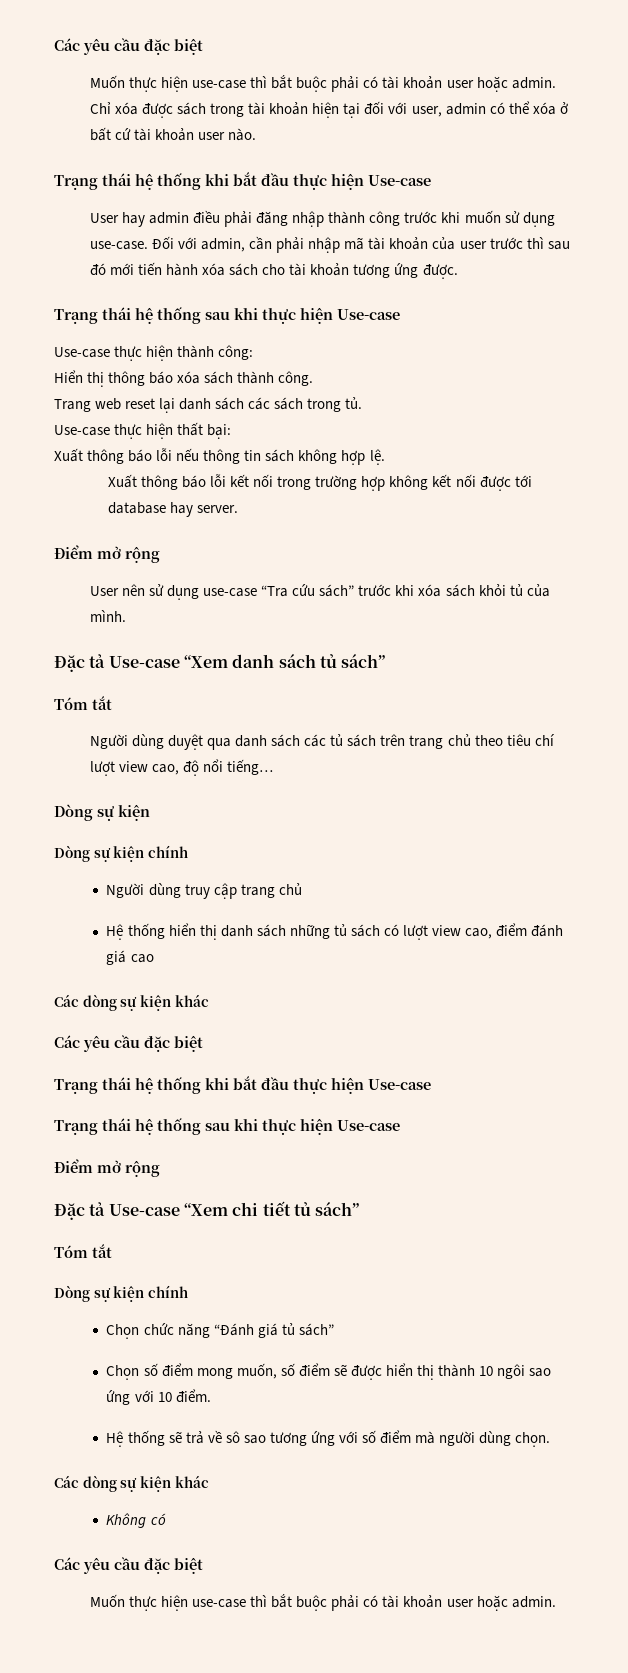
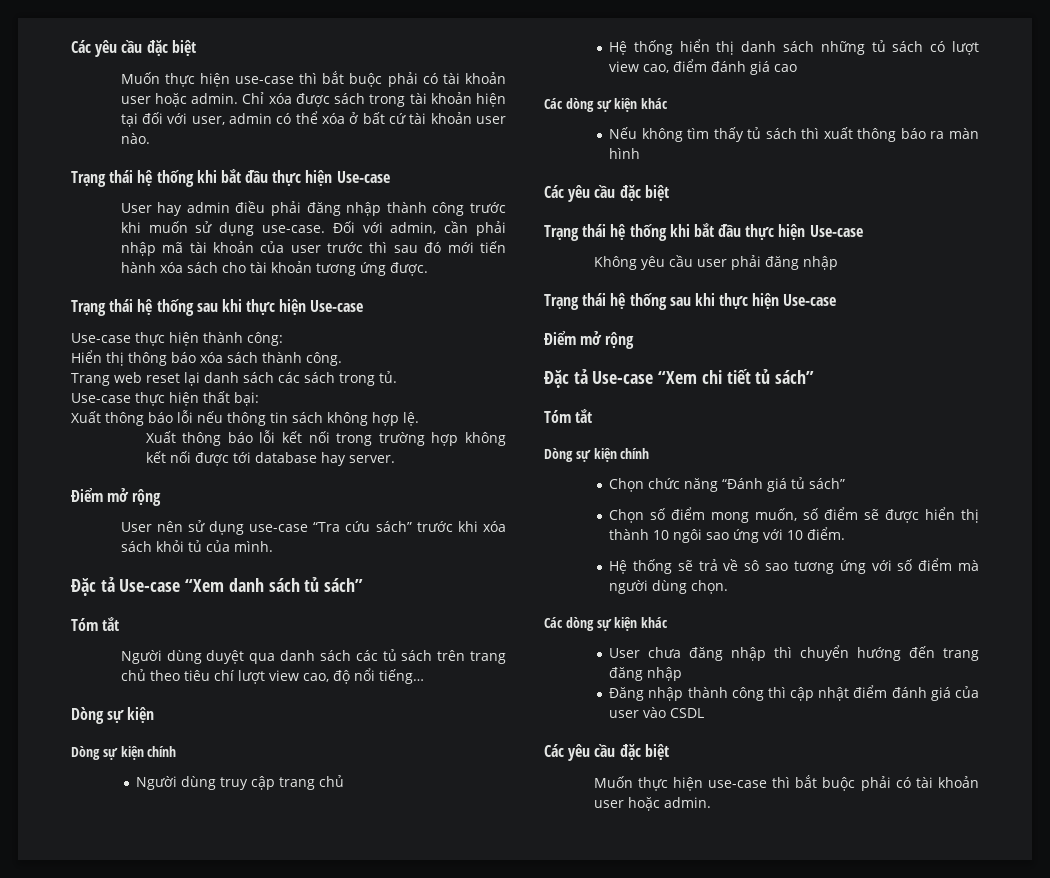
+ Nếu không tìm thấy tủ sách thì xuất thông báo ra màn hình
+ Không yêu cầu user phải đăng nhập
- Không có
+ User chưa đăng nhập thì chuyển hướng đến trang đăng nhập
+ Đăng nhập thành công thì cập nhật điểm đánh giá của user vào CSDL

